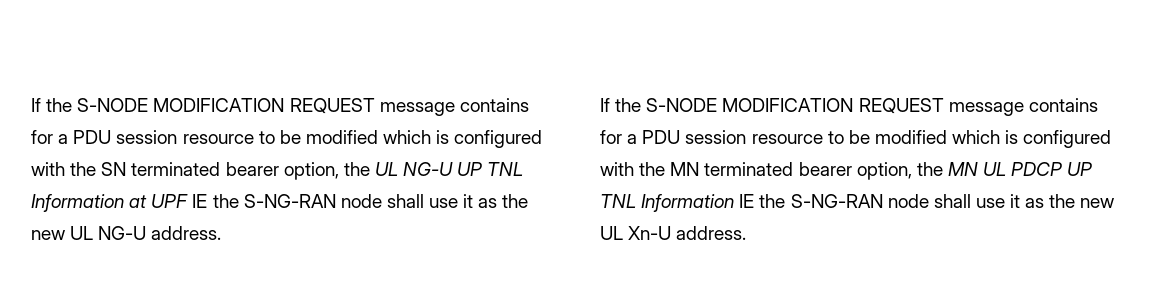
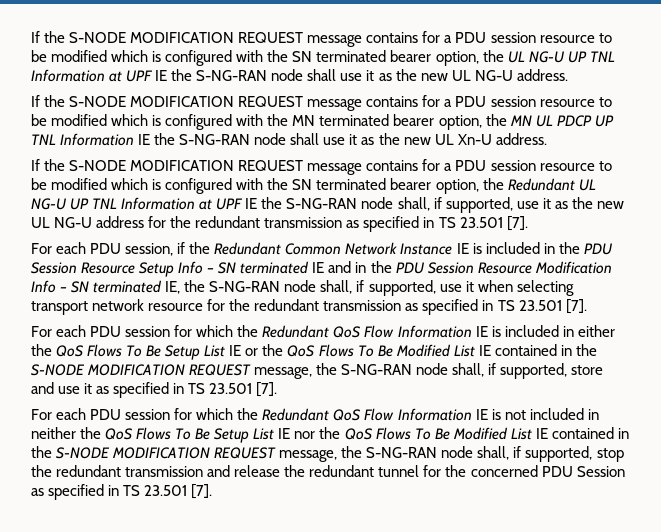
+ If the S-NODE MODIFICATION REQUEST message contains for a PDU session resource to be modified which is configured with the SN terminated bearer option, the Redundant UL NG-U UP TNL Information at UPF IE the S-NG-RAN node shall, if supported, use it as the new UL NG-U address for the redundant transmission as specified in TS 23.501 [7].
+ For each PDU session, if the Redundant Common Network Instance IE is included in the PDU Session Resource Setup Info – SN terminated IE and in the PDU Session Resource Modification Info – SN terminated IE, the S-NG-RAN node shall, if supported, use it when selecting transport network resource for the redundant transmission as specified in TS 23.501 [7].
+ For each PDU session for which the Redundant QoS Flow Information IE is included in either the QoS Flows To Be Setup List IE or the QoS Flows To Be Modified List IE contained in the S-NODE MODIFICATION REQUEST message, the S-NG-RAN node shall, if supported, store and use it as specified in TS 23.501 [7].
+ For each PDU session for which the Redundant QoS Flow Information IE is not included in neither the QoS Flows To Be Setup List IE nor the QoS Flows To Be Modified List IE contained in the S-NODE MODIFICATION REQUEST message, the S-NG-RAN node shall, if supported, stop the redundant transmission and release the redundant tunnel for the concerned PDU Session as specified in TS 23.501 [7].

